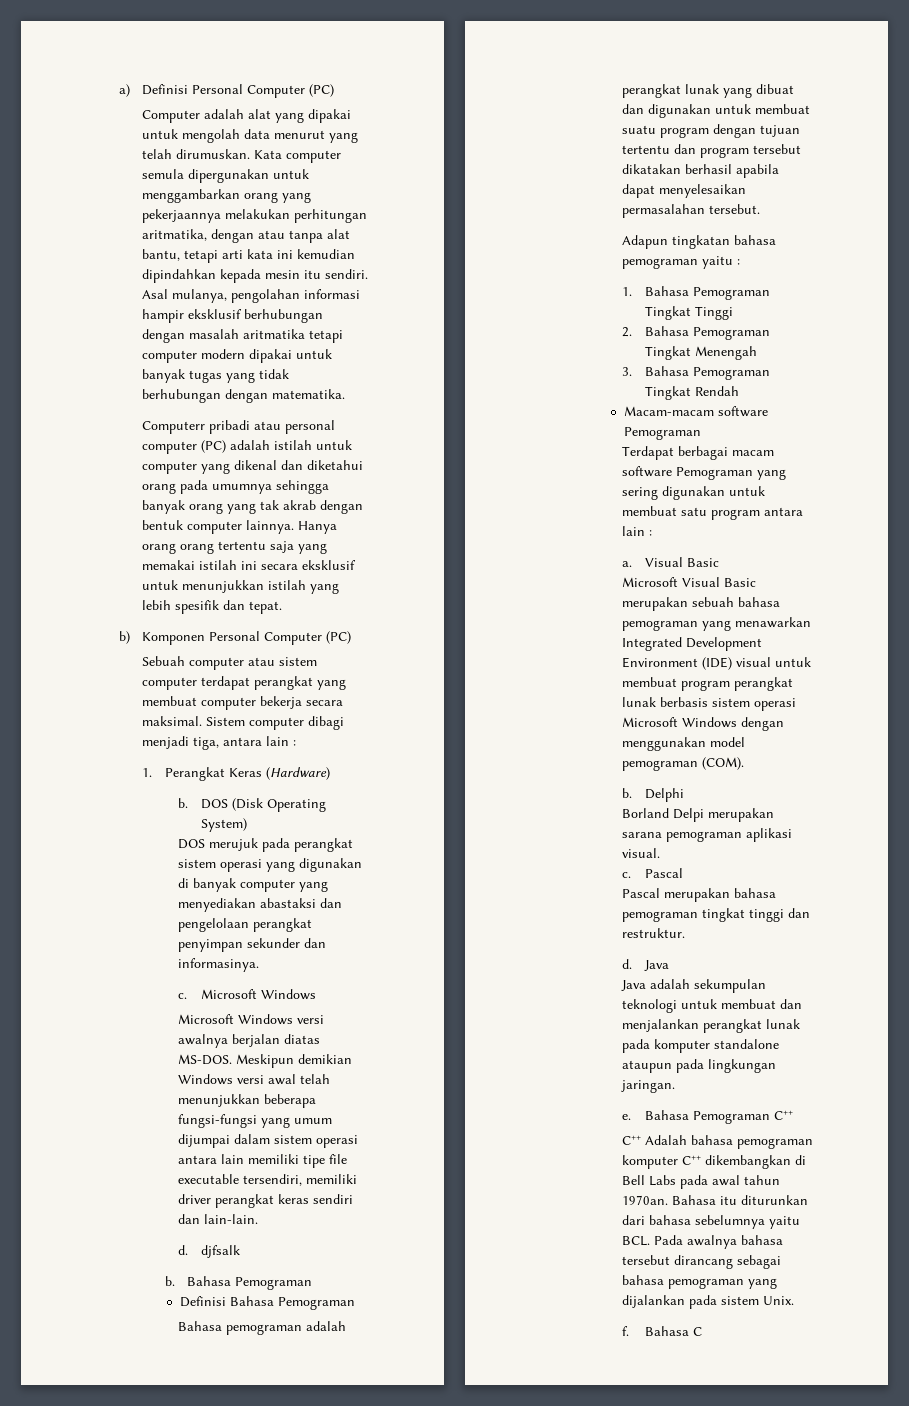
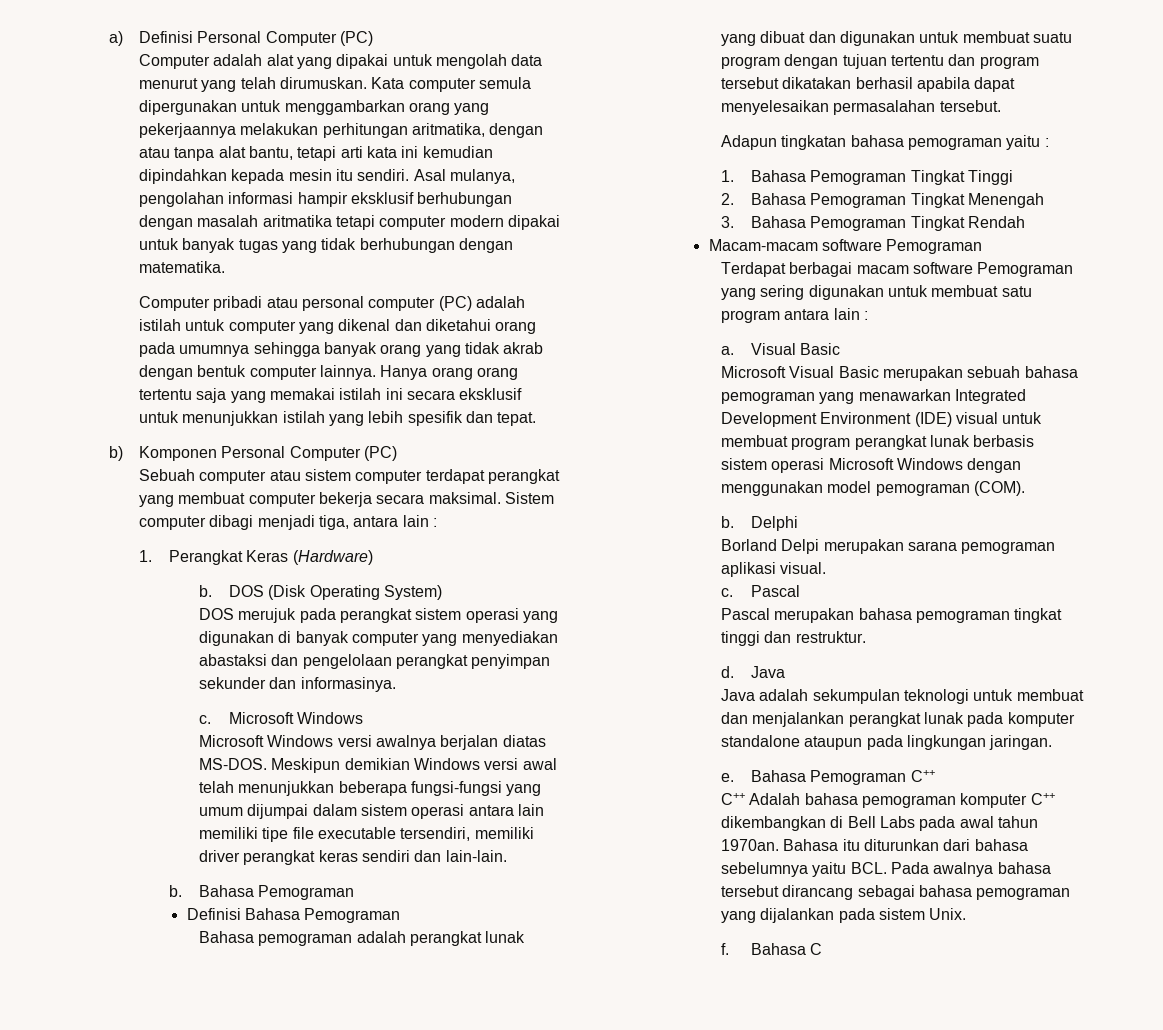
- Computerr pribadi atau personal computer (PC) adalah istilah untuk computer yang dikenal dan diketahui orang pada umumnya sehingga banyak orang yang tak akrab dengan bentuk computer lainnya.
+ Computer pribadi atau personal computer (PC) adalah istilah untuk computer yang dikenal dan diketahui orang pada umumnya sehingga banyak orang yang tidak akrab dengan bentuk computer lainnya.
- d. djfsalk

